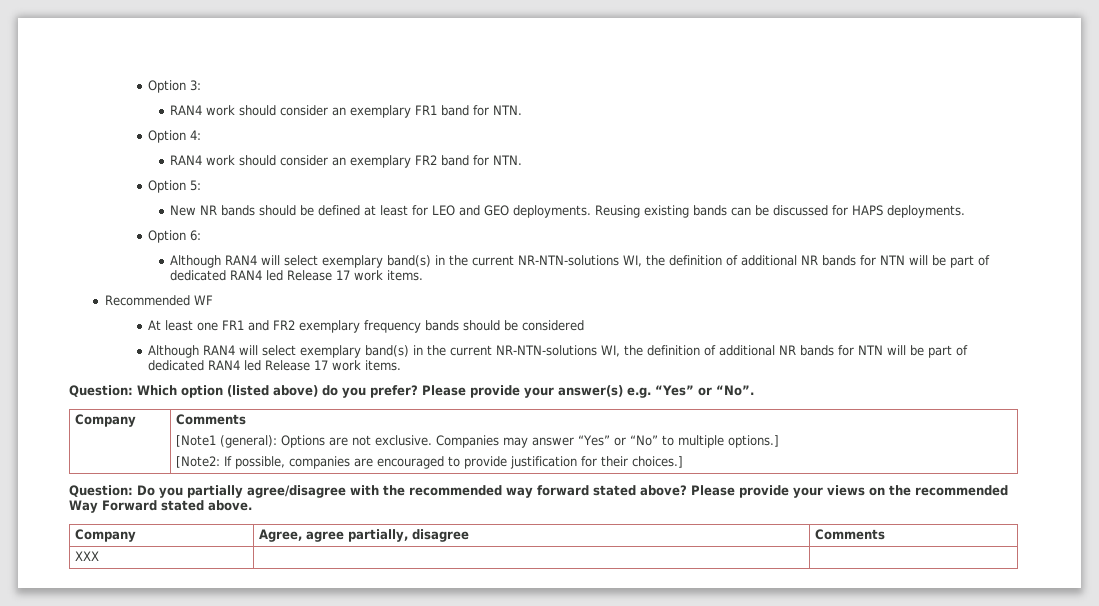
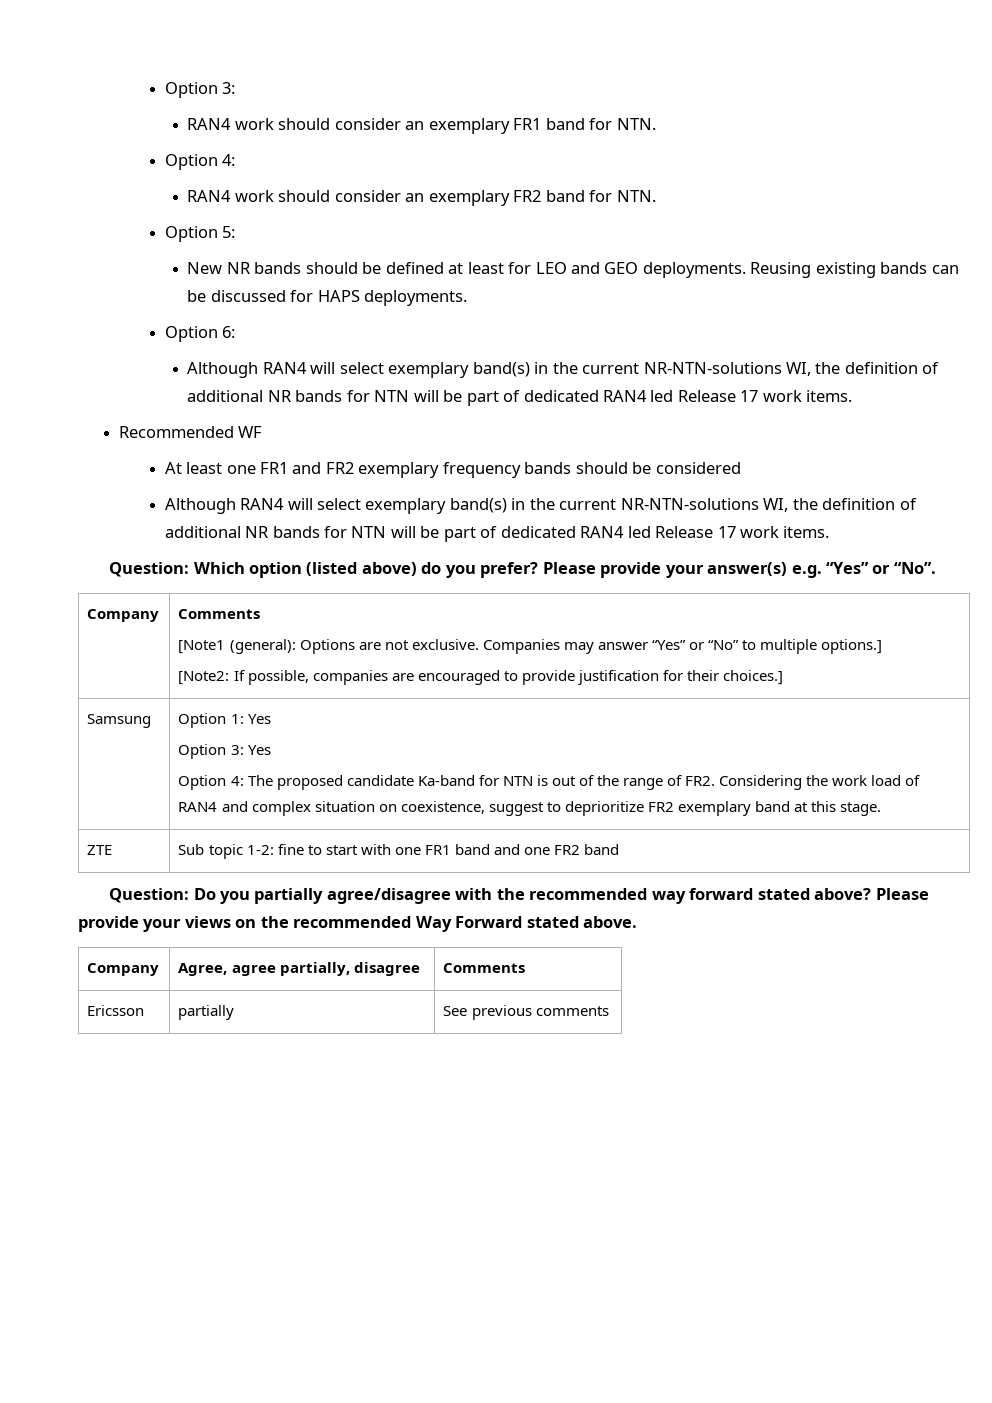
+ Samsung | Option 1: Yes
+ Option 3: Yes
+ Option 4: The proposed candidate Ka-band for NTN is out of the range of FR2. Considering the work load of RAN4 and complex situation on coexistence, suggest to deprioritize FR2 exemplary band at this stage.
+ ZTE | Sub topic 1-2: fine to start with one FR1 band and one FR2 band
- XXX | |
+ Ericsson | partially | See previous comments

